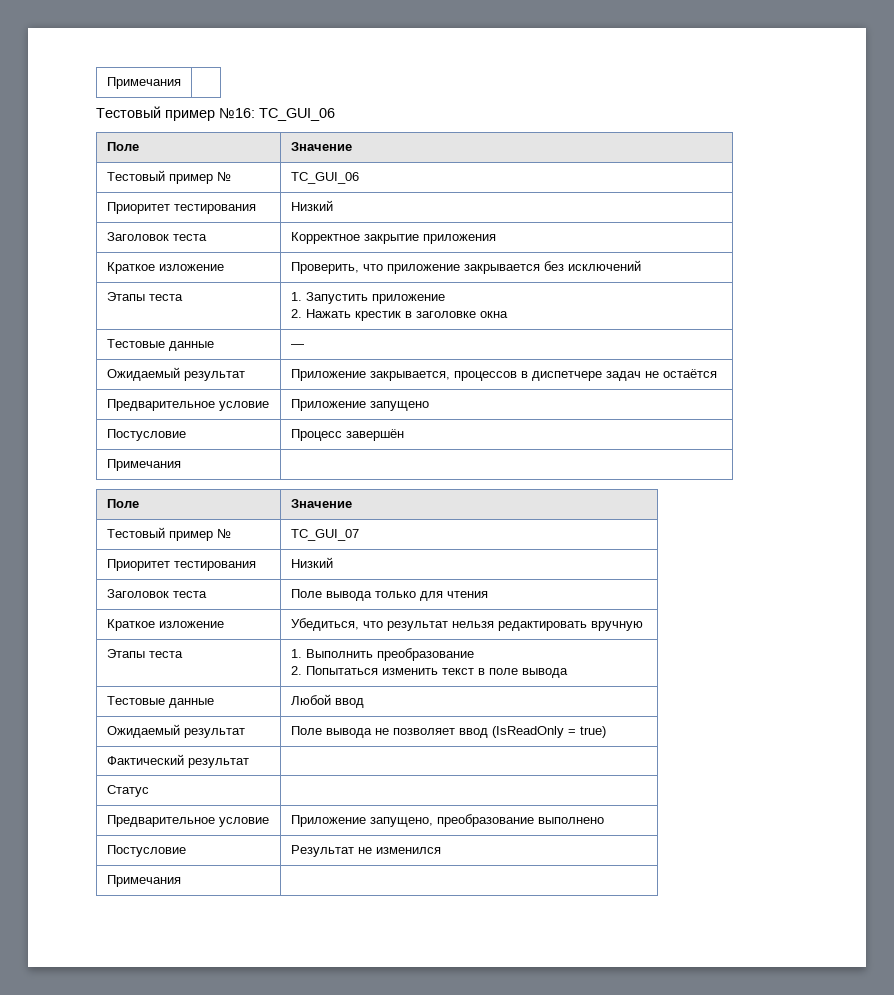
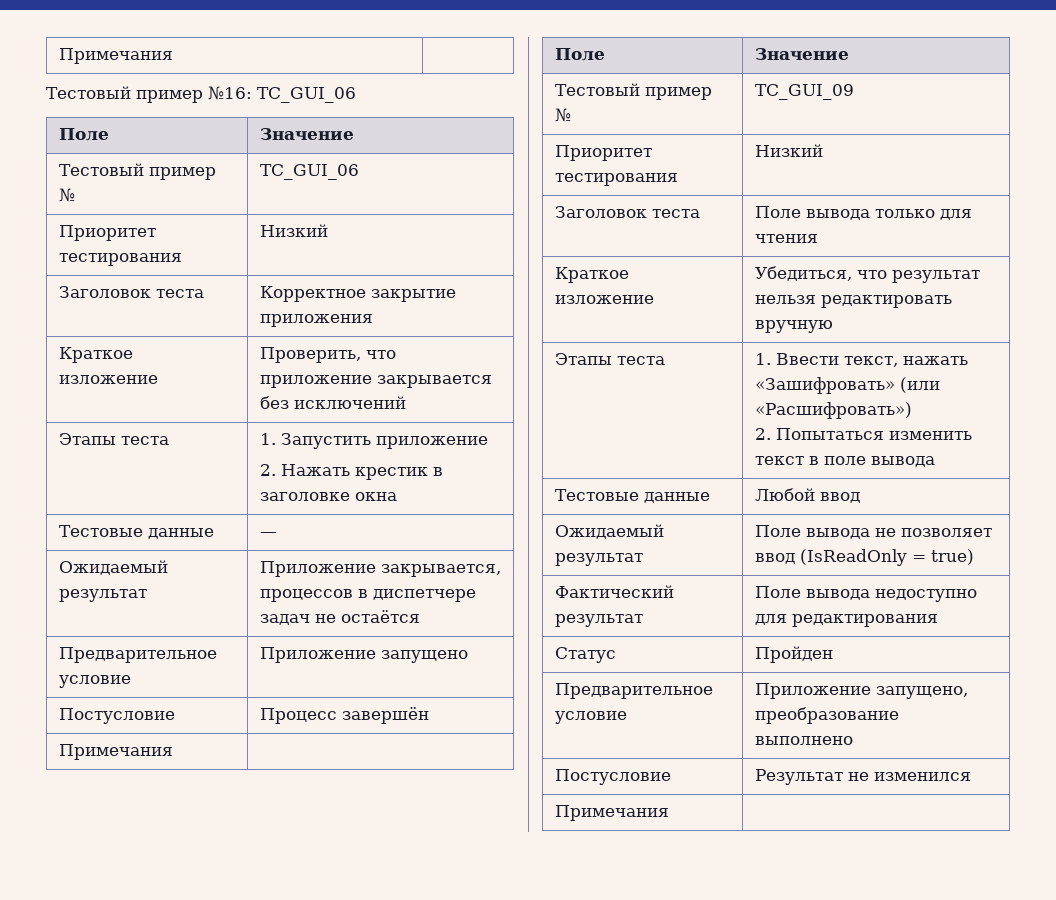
- Тестовый пример № | TC_GUI_07
+ Тестовый пример № | TC_GUI_09
- Этапы теста | 1. Выполнить преобразование
+ Этапы теста | 1. Ввести текст, нажать «Зашифровать» (или «Расшифровать»)
- Фактический результат |
+ Фактический результат | Поле вывода недоступно для редактирования
- Статус |
+ Статус | Пройден

